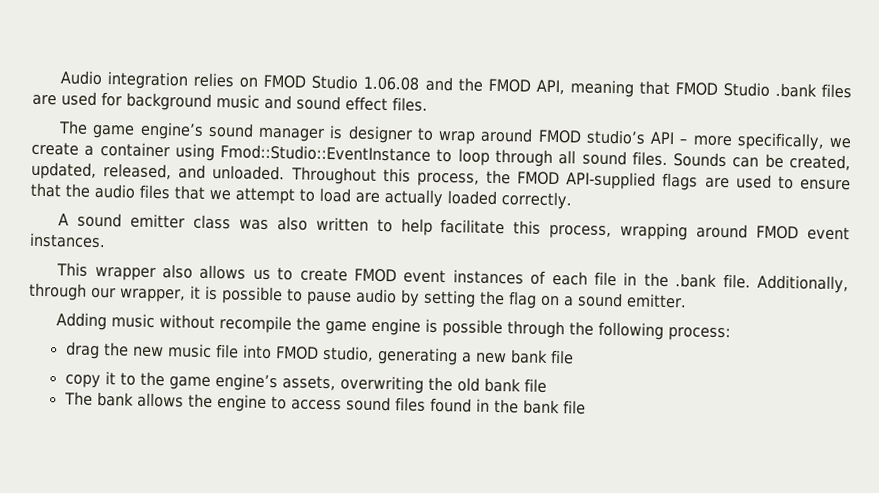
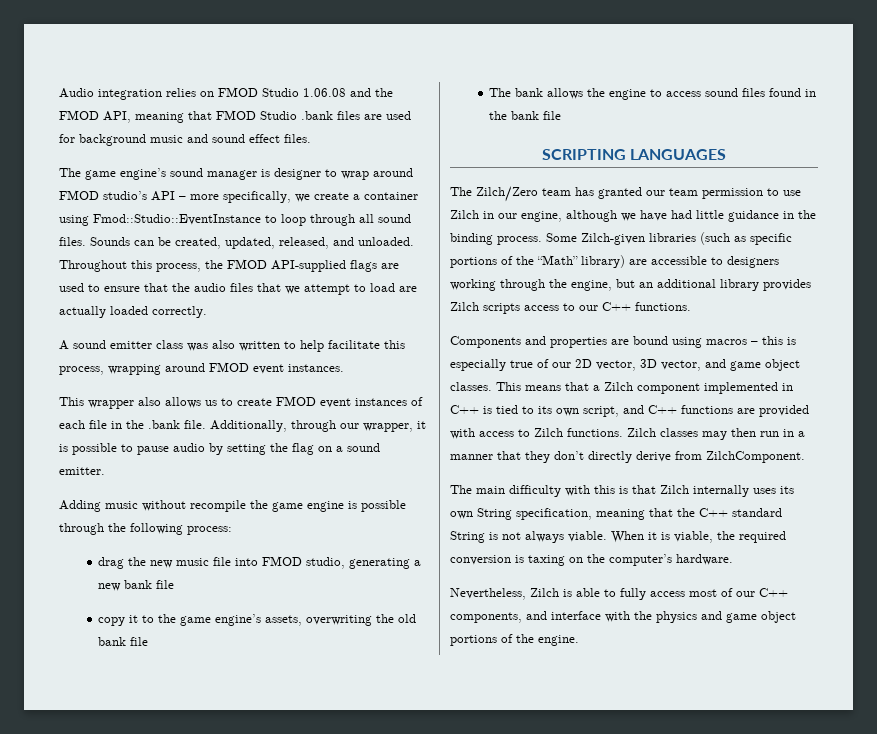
+ SCRIPTING LANGUAGES
+ The Zilch/Zero team has granted our team permission to use Zilch in our engine, although we have had little guidance in the binding process. Some Zilch-given libraries (such as specific portions of the “Math” library) are accessible to designers working through the engine, but an additional library provides Zilch scripts access to our C++ functions.
+ Components and properties are bound using macros – this is especially true of our 2D vector, 3D vector, and game object classes. This means that a Zilch component implemented in C++ is tied to its own script, and C++ functions are provided with access to Zilch functions. Zilch classes may then run in a manner that they don’t directly derive from ZilchComponent.
+ The main difficulty with this is that Zilch internally uses its own String specification, meaning that the C++ standard String is not always viable. When it is viable, the required conversion is taxing on the computer’s hardware.
+ Nevertheless, Zilch is able to fully access most of our C++ components, and interface with the physics and game object portions of the engine.

